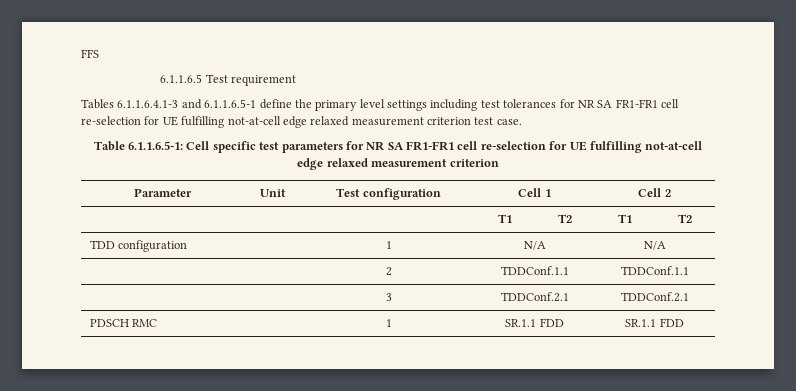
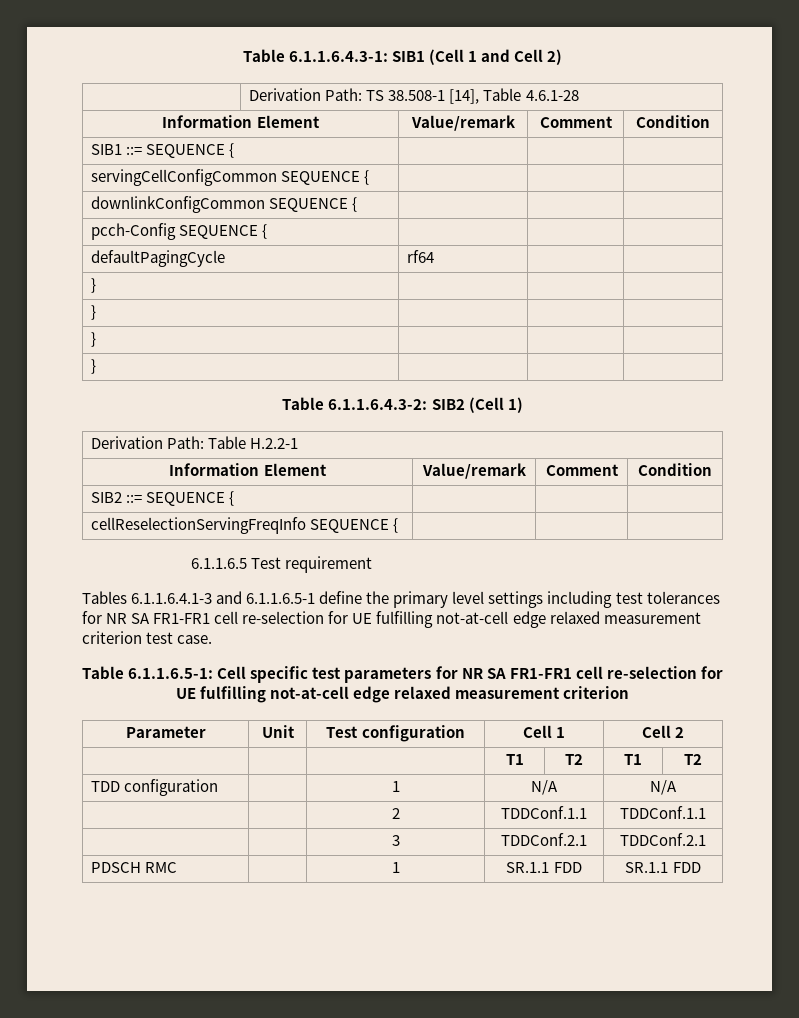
- FFS
+ Table 6.1.1.6.4.3-1: SIB1 (Cell 1 and Cell 2)
+ | Derivation Path: TS 38.508-1 [14], Table 4.6.1-28
+ Information Element | Value/remark | Comment | Condition
+ SIB1 ::= SEQUENCE { | | |
+ servingCellConfigCommon SEQUENCE { | | |
+ downlinkConfigCommon SEQUENCE { | | |
+ pcch-Config SEQUENCE { | | |
+ defaultPagingCycle | rf64 | |
+ } | | |
+ } | | |
+ } | | |
+ } | | |
+ Table 6.1.1.6.4.3-2: SIB2 (Cell 1)
+ Derivation Path: Table H.2.2-1
+ Information Element | Value/remark | Comment | Condition
+ SIB2 ::= SEQUENCE { | | |
+ cellReselectionServingFreqInfo SEQUENCE { | | |

